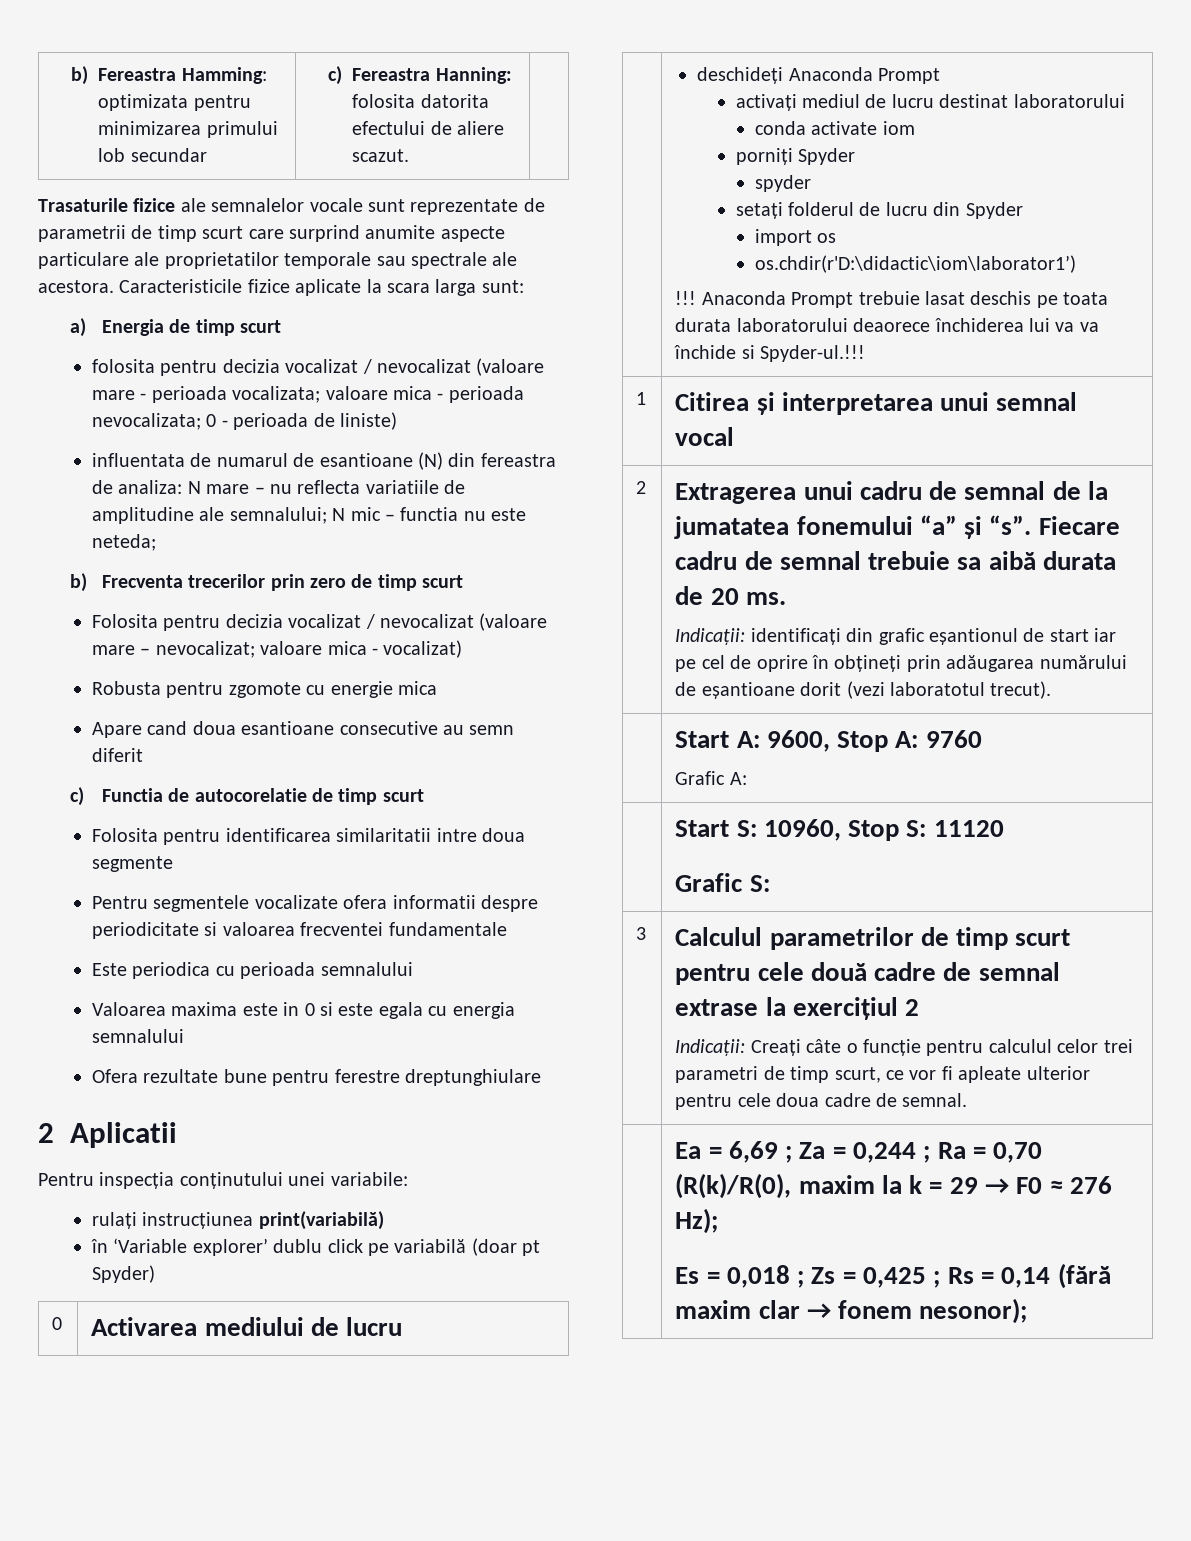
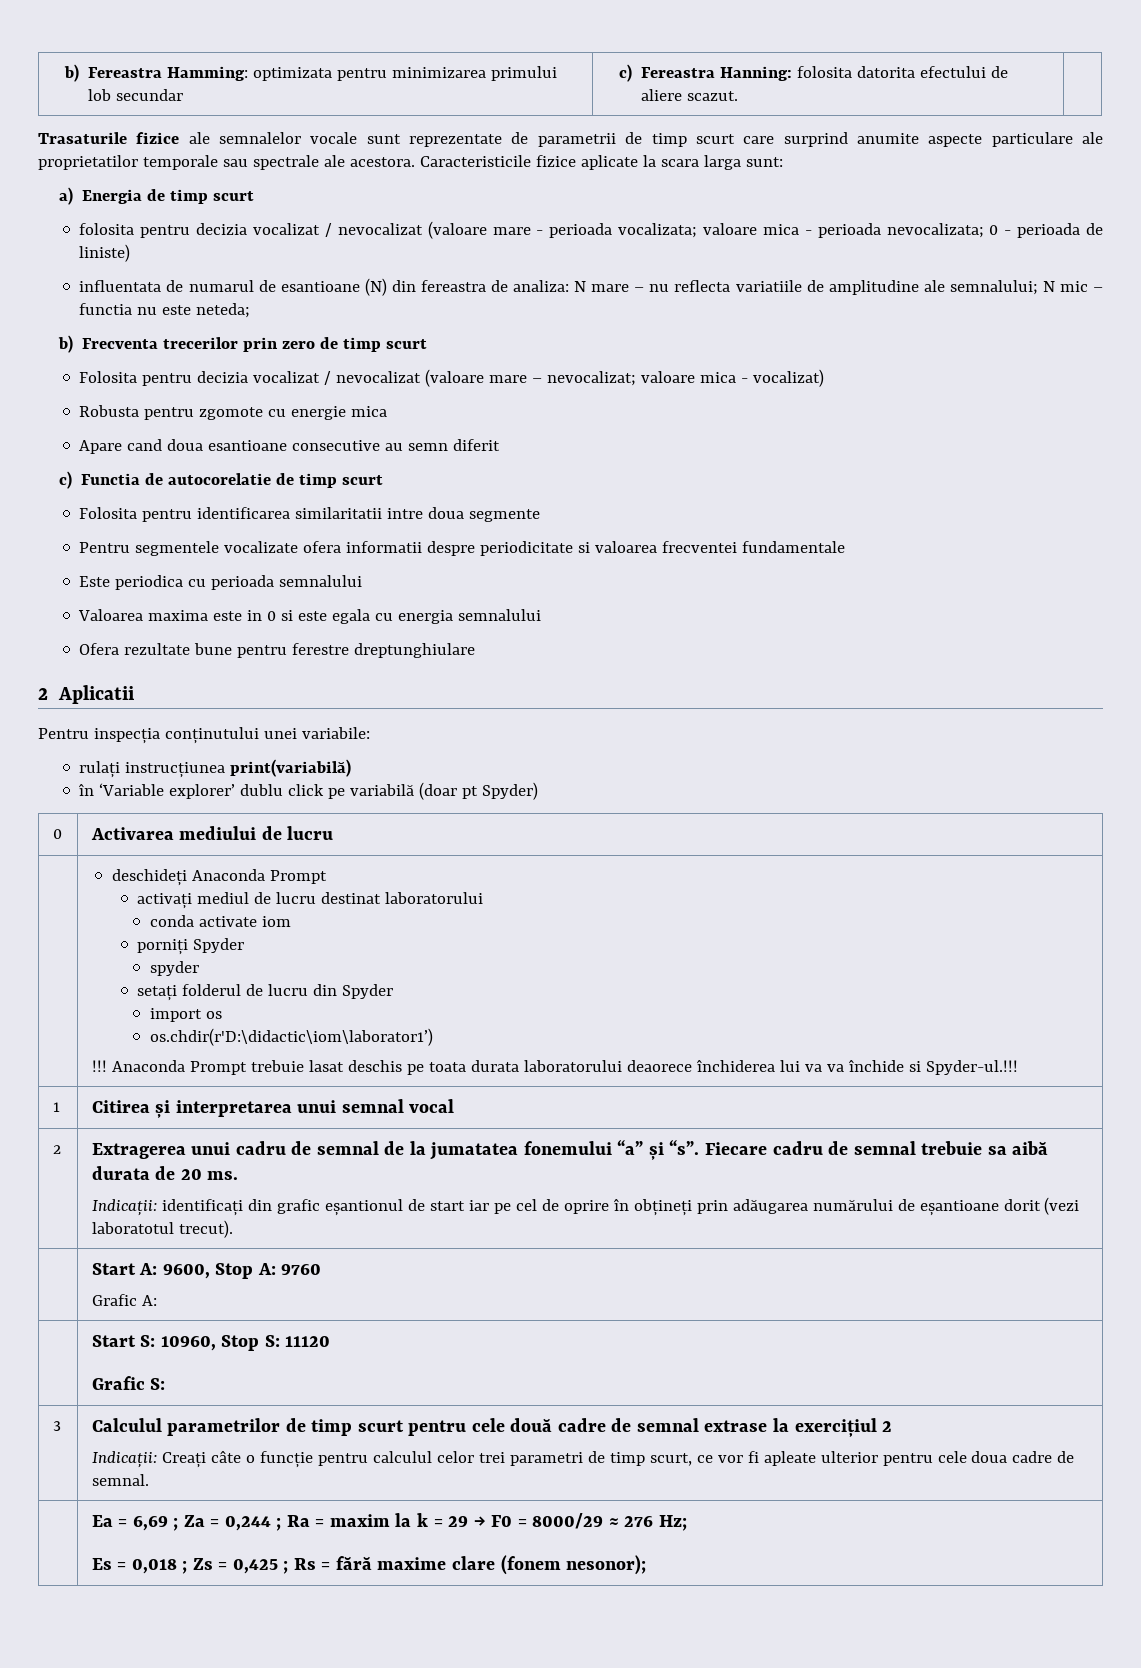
- | Ea = 6,69 ; Za = 0,244 ; Ra = 0,70 (R(k)/R(0), maxim la k = 29 → F0 ≈ 276 Hz);
- Es = 0,018 ; Zs = 0,425 ; Rs = 0,14 (fără maxim clar → fonem nesonor);
+ | Ea = 6,69 ; Za = 0,244 ; Ra = maxim la k = 29 → F0 = 8000/29 ≈ 276 Hz;
+ Es = 0,018 ; Zs = 0,425 ; Rs = fără maxime clare (fonem nesonor);

